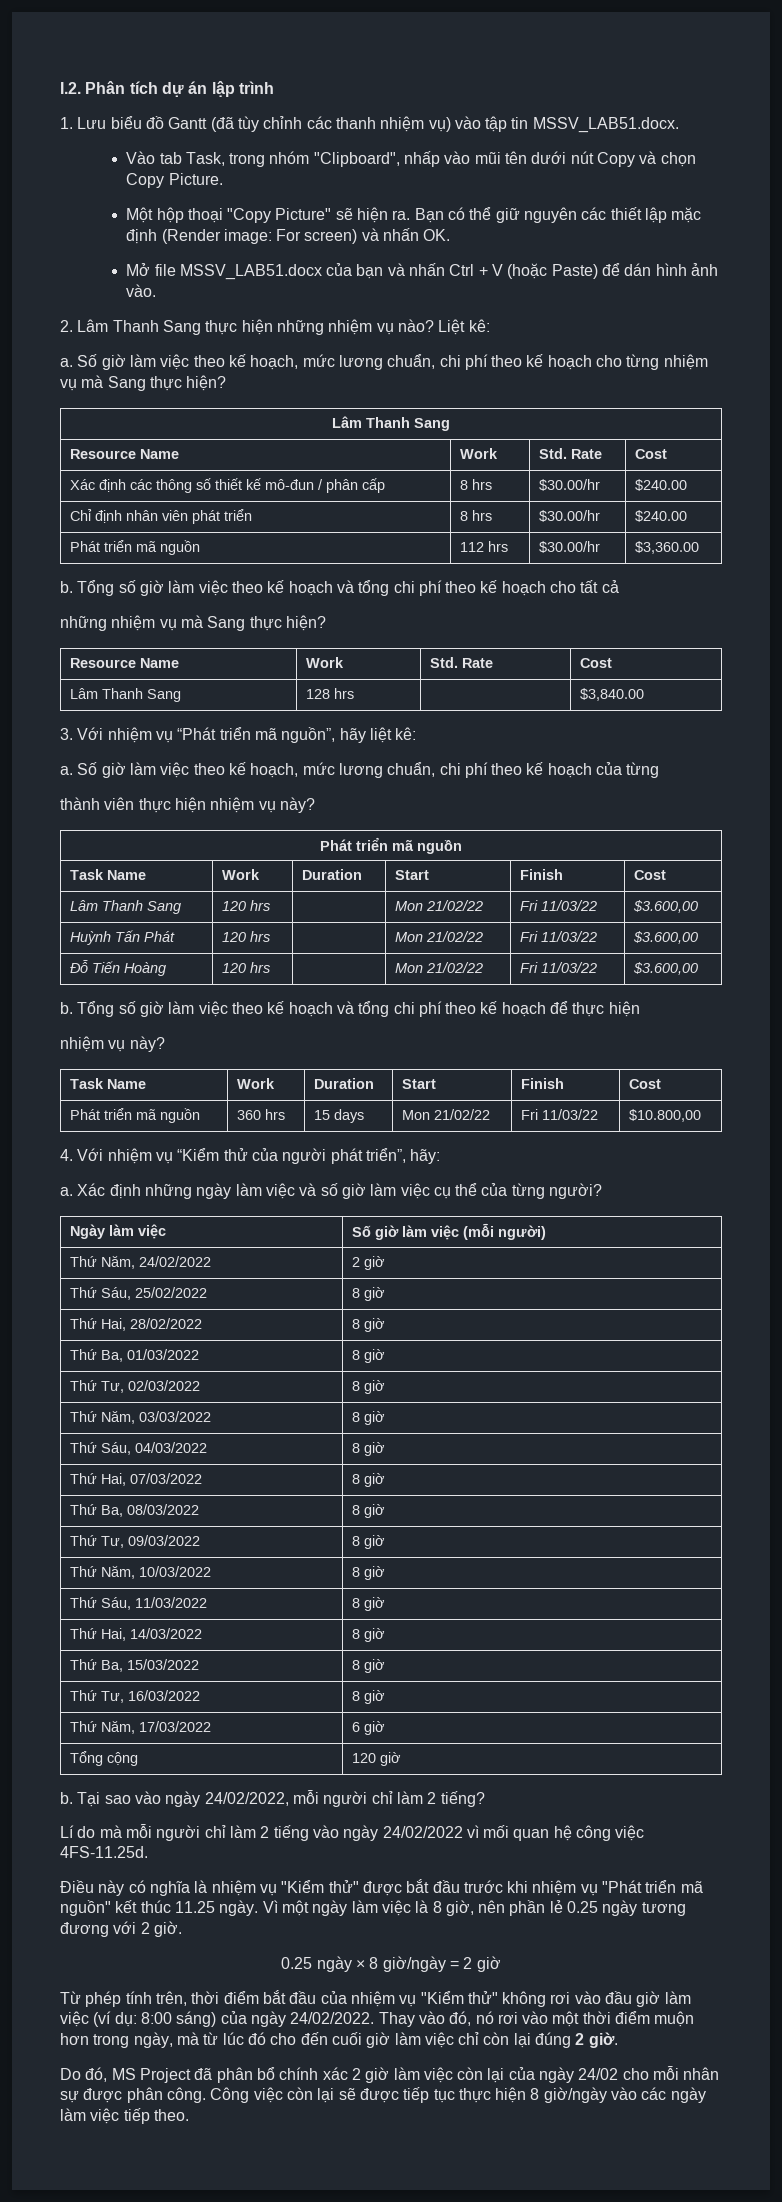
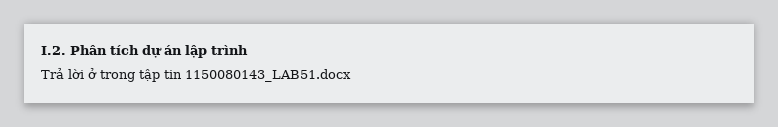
- 1. Lưu biểu đồ Gantt (đã tùy chỉnh các thanh nhiệm vụ) vào tập tin MSSV_LAB51.docx.
- Vào tab Task, trong nhóm "Clipboard", nhấp vào mũi tên dưới nút Copy và chọn Copy Picture.
- Một hộp thoại "Copy Picture" sẽ hiện ra. Bạn có thể giữ nguyên các thiết lập mặc định (Render image: For screen) và nhấn OK.
- Mở file MSSV_LAB51.docx của bạn và nhấn Ctrl + V (hoặc Paste) để dán hình ảnh vào.
- 2. Lâm Thanh Sang thực hiện những nhiệm vụ nào? Liệt kê:
- a. Số giờ làm việc theo kế hoạch, mức lương chuẩn, chi phí theo kế hoạch cho từng nhiệm vụ mà Sang thực hiện?
- Lâm Thanh Sang
- Resource Name | Work | Std. Rate | Cost
- Xác định các thông số thiết kế mô-đun / phân cấp | 8 hrs | $30.00/hr | $240.00
- Chỉ định nhân viên phát triển | 8 hrs | $30.00/hr | $240.00
- Phát triển mã nguồn | 112 hrs | $30.00/hr | $3,360.00
- b. Tổng số giờ làm việc theo kế hoạch và tổng chi phí theo kế hoạch cho tất cả
- những nhiệm vụ mà Sang thực hiện?
- Resource Name | Work | Std. Rate | Cost
- Lâm Thanh Sang | 128 hrs | | $3,840.00
- 3. Với nhiệm vụ “Phát triển mã nguồn”, hãy liệt kê:
- a. Số giờ làm việc theo kế hoạch, mức lương chuẩn, chi phí theo kế hoạch của từng
- thành viên thực hiện nhiệm vụ này?
- Phát triển mã nguồn
- Task Name | Work | Duration | Start | Finish | Cost
- Lâm Thanh Sang | 120 hrs | | Mon 21/02/22 | Fri 11/03/22 | $3.600,00
- Huỳnh Tấn Phát | 120 hrs | | Mon 21/02/22 | Fri 11/03/22 | $3.600,00
- Đỗ Tiến Hoàng | 120 hrs | | Mon 21/02/22 | Fri 11/03/22 | $3.600,00
- b. Tổng số giờ làm việc theo kế hoạch và tổng chi phí theo kế hoạch để thực hiện
- nhiệm vụ này?
- Task Name | Work | Duration | Start | Finish | Cost
- Phát triển mã nguồn | 360 hrs | 15 days | Mon 21/02/22 | Fri 11/03/22 | $10.800,00
- 4. Với nhiệm vụ “Kiểm thử của người phát triển”, hãy:
- a. Xác định những ngày làm việc và số giờ làm việc cụ thể của từng người?
- Ngày làm việc | Số giờ làm việc (mỗi người)
- Thứ Năm, 24/02/2022 | 2 giờ
- Thứ Sáu, 25/02/2022 | 8 giờ
- Thứ Hai, 28/02/2022 | 8 giờ
- Thứ Ba, 01/03/2022 | 8 giờ
- Thứ Tư, 02/03/2022 | 8 giờ
- Thứ Năm, 03/03/2022 | 8 giờ
- Thứ Sáu, 04/03/2022 | 8 giờ
- Thứ Hai, 07/03/2022 | 8 giờ
- Thứ Ba, 08/03/2022 | 8 giờ
- Thứ Tư, 09/03/2022 | 8 giờ
- Thứ Năm, 10/03/2022 | 8 giờ
- Thứ Sáu, 11/03/2022 | 8 giờ
- Thứ Hai, 14/03/2022 | 8 giờ
- Thứ Ba, 15/03/2022 | 8 giờ
- Thứ Tư, 16/03/2022 | 8 giờ
- Thứ Năm, 17/03/2022 | 6 giờ
- Tổng cộng | 120 giờ
- b. Tại sao vào ngày 24/02/2022, mỗi người chỉ làm 2 tiếng?
- Lí do mà mỗi người chỉ làm 2 tiếng vào ngày 24/02/2022 vì mối quan hệ công việc 4FS-11.25d.
- Điều này có nghĩa là nhiệm vụ "Kiểm thử" được bắt đầu trước khi nhiệm vụ "Phát triển mã nguồn" kết thúc 11.25 ngày. Vì một ngày làm việc là 8 giờ, nên phần lẻ 0.25 ngày tương đương với 2 giờ.
- 0.25 ngày × 8 giờ/ngày = 2 giờ
- Từ phép tính trên, thời điểm bắt đầu của nhiệm vụ "Kiểm thử" không rơi vào đầu giờ làm việc (ví dụ: 8:00 sáng) của ngày 24/02/2022. Thay vào đó, nó rơi vào một thời điểm muộn hơn trong ngày, mà từ lúc đó cho đến cuối giờ làm việc chỉ còn lại đúng 2 giờ.
- Do đó, MS Project đã phân bổ chính xác 2 giờ làm việc còn lại của ngày 24/02 cho mỗi nhân sự được phân công. Công việc còn lại sẽ được tiếp tục thực hiện 8 giờ/ngày vào các ngày làm việc tiếp theo.
+ Trả lời ở trong tập tin 1150080143_LAB51.docx

